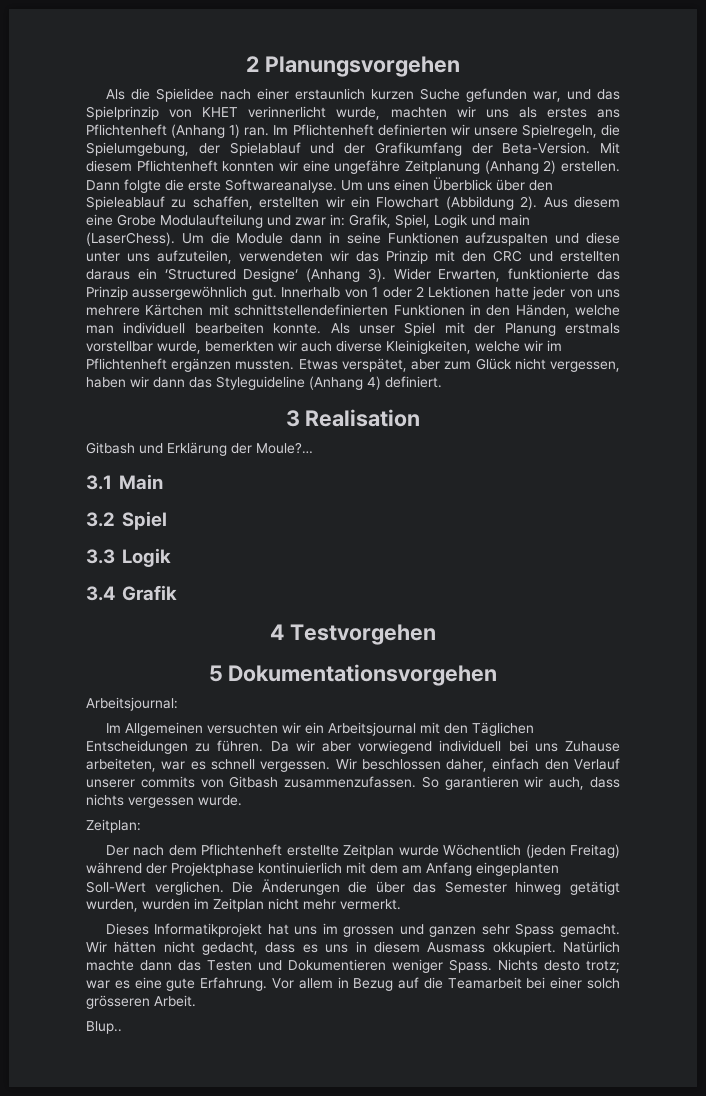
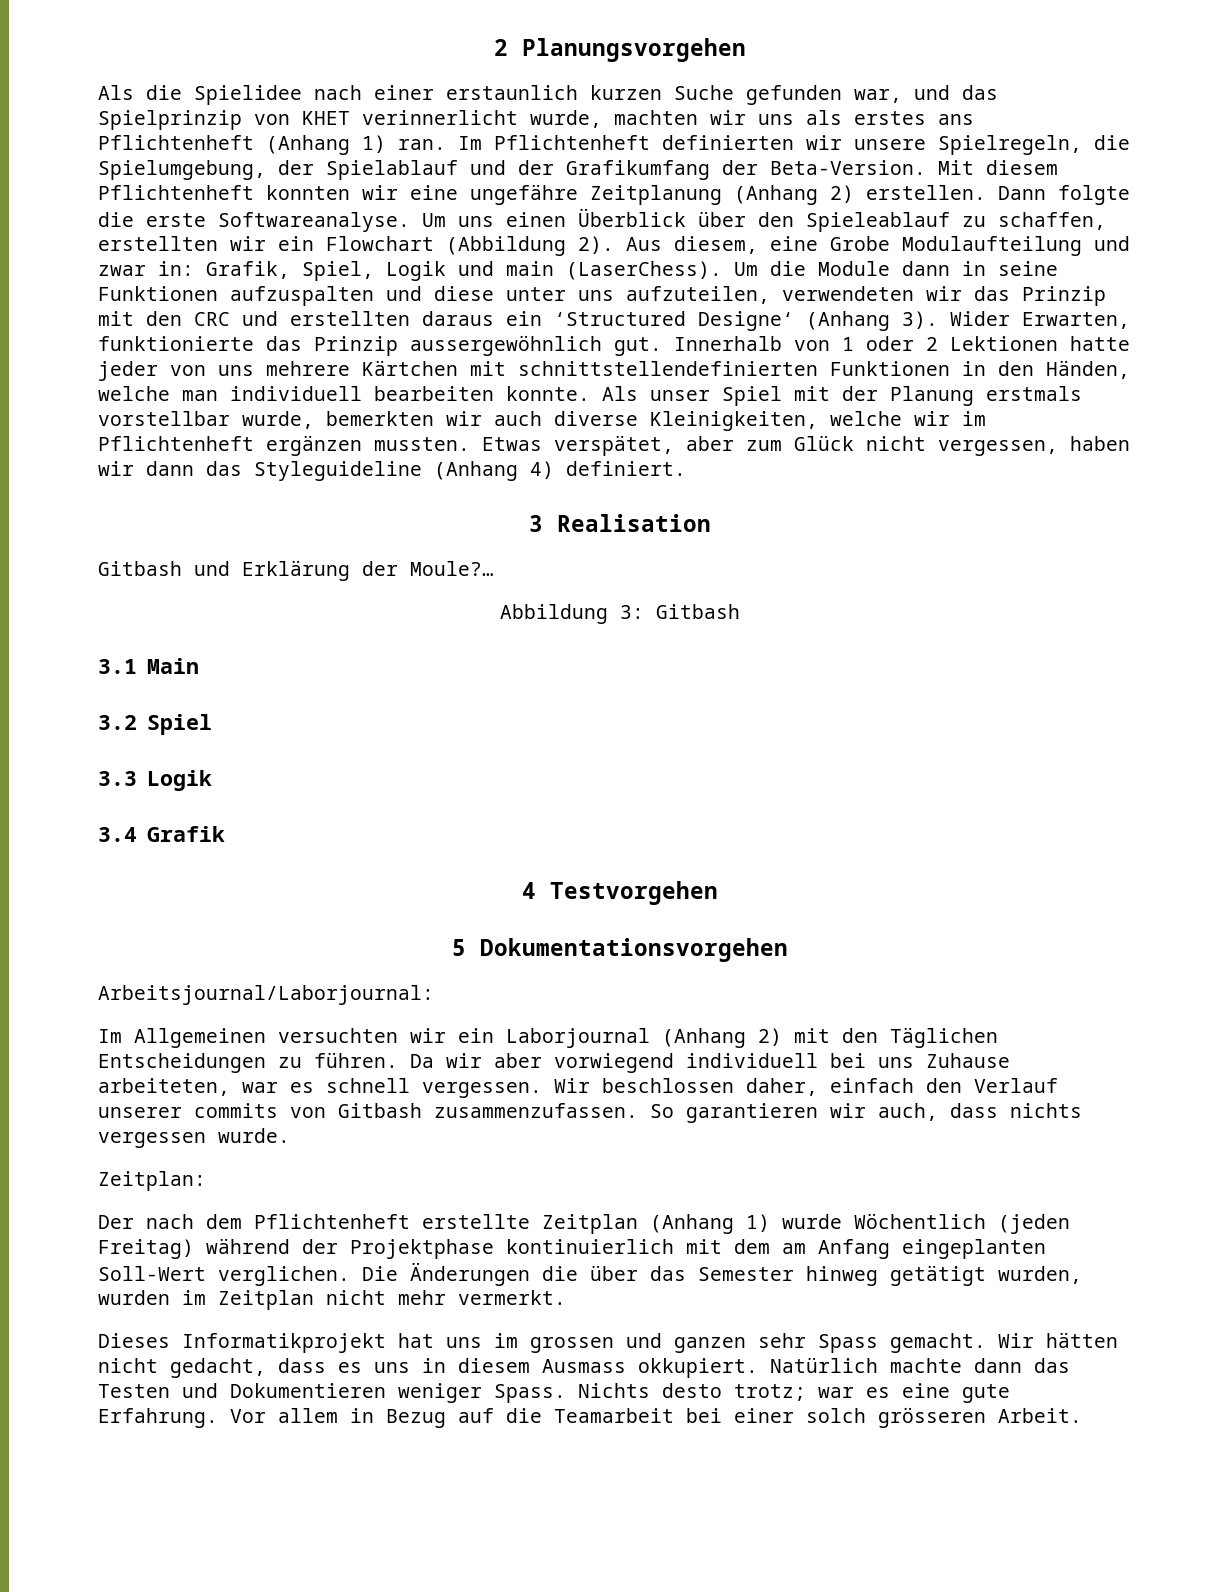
- Aus diesem eine Grobe Modulaufteilung und zwar in: Grafik, Spiel, Logik und main (LaserChess).
+ Aus diesem, eine Grobe Modulaufteilung und zwar in: Grafik, Spiel, Logik und main (LaserChess).
+ Abbildung 3: Gitbash
- Arbeitsjournal:
+ Arbeitsjournal/Laborjournal:
- Im Allgemeinen versuchten wir ein Arbeitsjournal mit den Täglichen Entscheidungen zu führen.
+ Im Allgemeinen versuchten wir ein Laborjournal (Anhang 2) mit den Täglichen Entscheidungen zu führen.
- Der nach dem Pflichtenheft erstellte Zeitplan wurde Wöchentlich (jeden Freitag) während der Projektphase kontinuierlich mit dem am Anfang eingeplanten Soll-Wert verglichen.
+ Der nach dem Pflichtenheft erstellte Zeitplan (Anhang 1) wurde Wöchentlich (jeden Freitag) während der Projektphase kontinuierlich mit dem am Anfang eingeplanten Soll-Wert verglichen.
- Blup..

